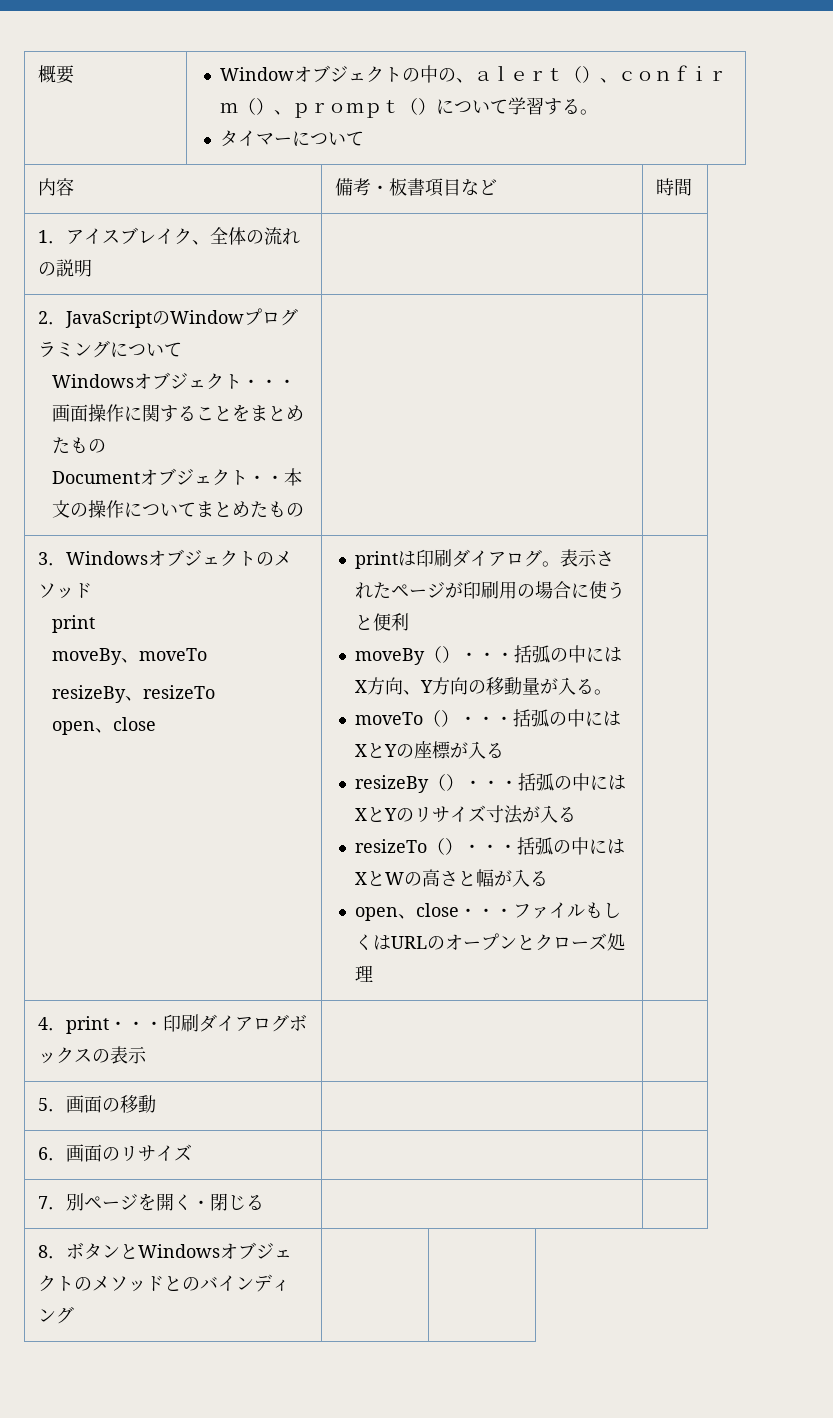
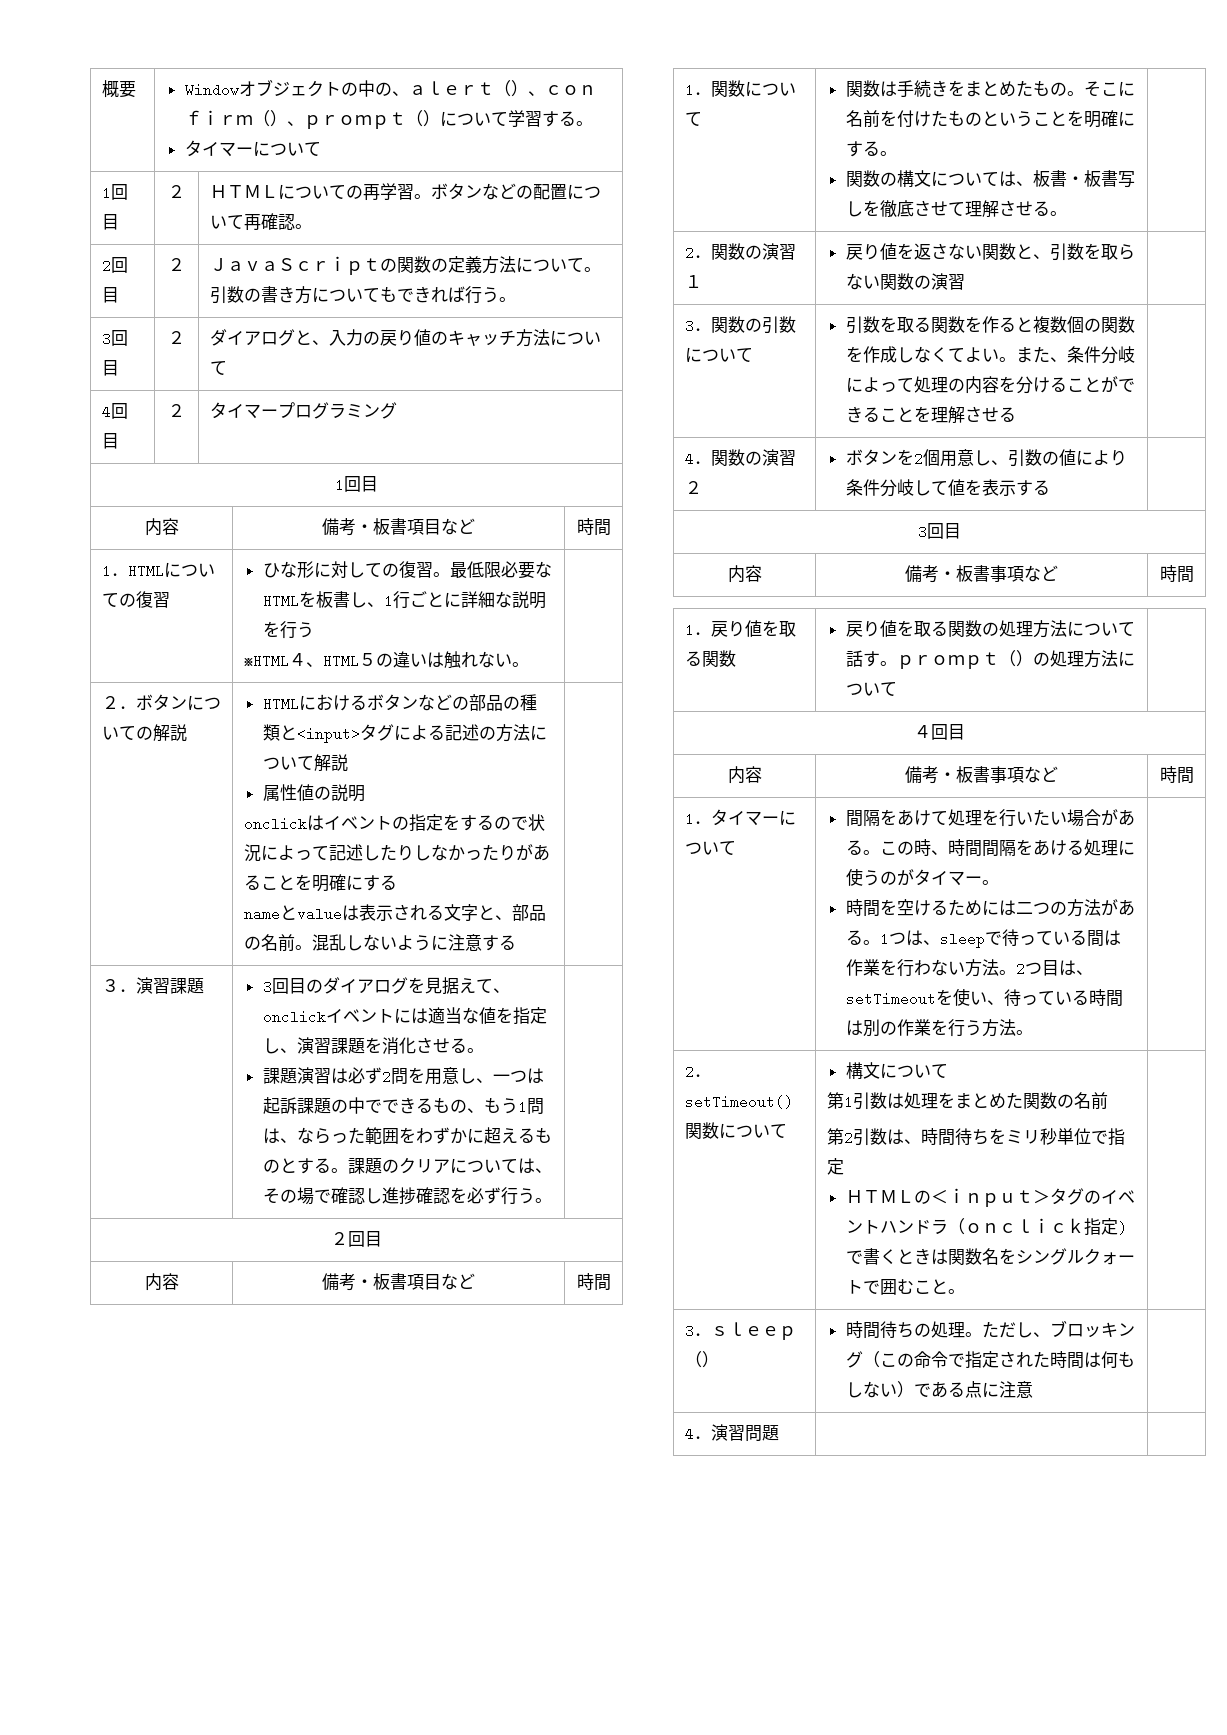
+ 1回目 | ２ | ＨＴＭＬについての再学習。ボタンなどの配置について再確認。
+ 2回目 | ２ | ＪａｖａＳｃｒｉｐｔの関数の定義方法について。引数の書き方についてもできれば行う。
+ 3回目 | ２ | ダイアログと、入力の戻り値のキャッチ方法について
+ 4回目 | ２ | タイマープログラミング
+ 1回目
  内容 | 備考・板書項目など | 時間
- 1．アイスブレイク、全体の流れの説明 | |
- 2．JavaScriptのWindowプログラミングについて
- Windowsオブジェクト・・・画面操作に関することをまとめたもの
- Documentオブジェクト・・本文の操作についてまとめたもの | |
- 3．Windowsオブジェクトのメソッド
- print
- moveBy、moveTo
- resizeBy、resizeTo
- open、close | printは印刷ダイアログ。表示されたページが印刷用の場合に使うと便利
- moveBy（）・・・括弧の中にはX方向、Y方向の移動量が入る。
- moveTo（）・・・括弧の中にはXとYの座標が入る
- resizeBy（）・・・括弧の中にはXとYのリサイズ寸法が入る
- resizeTo（）・・・括弧の中にはXとWの高さと幅が入る
- open、close・・・ファイルもしくはURLのオープンとクローズ処理 |
- 4．print・・・印刷ダイアログボックスの表示 | |
- 5．画面の移動 | |
- 6．画面のリサイズ | |
- 7．別ページを開く・閉じる | |
- 8．ボタンとWindowsオブジェクトのメソッドとのバインディング | |
+ 1．HTMLについての復習 | ひな形に対しての復習。最低限必要なHTMLを板書し、1行ごとに詳細な説明を行う
+ ※HTML４、HTML５の違いは触れない。 |
+ ２．ボタンについての解説 | HTMLにおけるボタンなどの部品の種類と<input>タグによる記述の方法について解説
+ 属性値の説明
+ onclickはイベントの指定をするので状況によって記述したりしなかったりがあることを明確にする
+ nameとvalueは表示される文字と、部品の名前。混乱しないように注意する |
+ ３．演習課題 | 3回目のダイアログを見据えて、onclickイベントには適当な値を指定し、演習課題を消化させる。
+ 課題演習は必ず2問を用意し、一つは起訴課題の中でできるもの、もう1問は、ならった範囲をわずかに超えるものとする。課題のクリアについては、その場で確認し進捗確認を必ず行う。 |
+ ２回目
+ 内容 | 備考・板書項目など | 時間
+ 1．関数について | 関数は手続きをまとめたもの。そこに名前を付けたものということを明確にする。
+ 関数の構文については、板書・板書写しを徹底させて理解させる。 |
+ 2．関数の演習１ | 戻り値を返さない関数と、引数を取らない関数の演習 |
+ 3．関数の引数について | 引数を取る関数を作ると複数個の関数を作成しなくてよい。また、条件分岐によって処理の内容を分けることができることを理解させる |
+ 4．関数の演習２ | ボタンを2個用意し、引数の値により条件分岐して値を表示する |
+ 3回目
+ 内容 | 備考・板書事項など | 時間
+ 1．戻り値を取る関数 | 戻り値を取る関数の処理方法について話す。ｐｒｏｍｐｔ（）の処理方法について |
+ ４回目
+ 内容 | 備考・板書事項など | 時間
+ 1．タイマーについて | 間隔をあけて処理を行いたい場合がある。この時、時間間隔をあける処理に使うのがタイマー。
+ 時間を空けるためには二つの方法がある。1つは、sleepで待っている間は作業を行わない方法。2つ目は、setTimeoutを使い、待っている時間は別の作業を行う方法。 |
+ 2．setTimeout()関数について | 構文について
+ 第1引数は処理をまとめた関数の名前
+ 第2引数は、時間待ちをミリ秒単位で指定
+ ＨＴＭＬの＜ｉｎｐｕｔ＞タグのイベントハンドラ（ｏｎｃｌｉｃｋ指定)で書くときは関数名をシングルクォートで囲むこと。 |
+ 3．ｓｌｅｅｐ（） | 時間待ちの処理。ただし、ブロッキング（この命令で指定された時間は何もしない）である点に注意 |
+ 4．演習問題 | |

